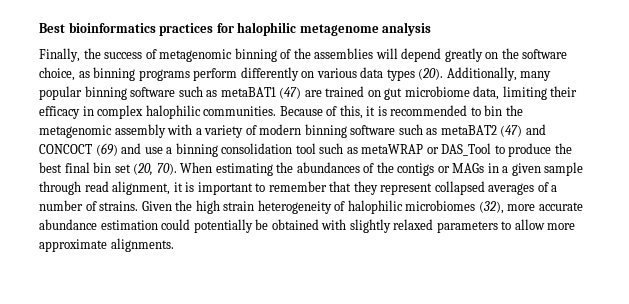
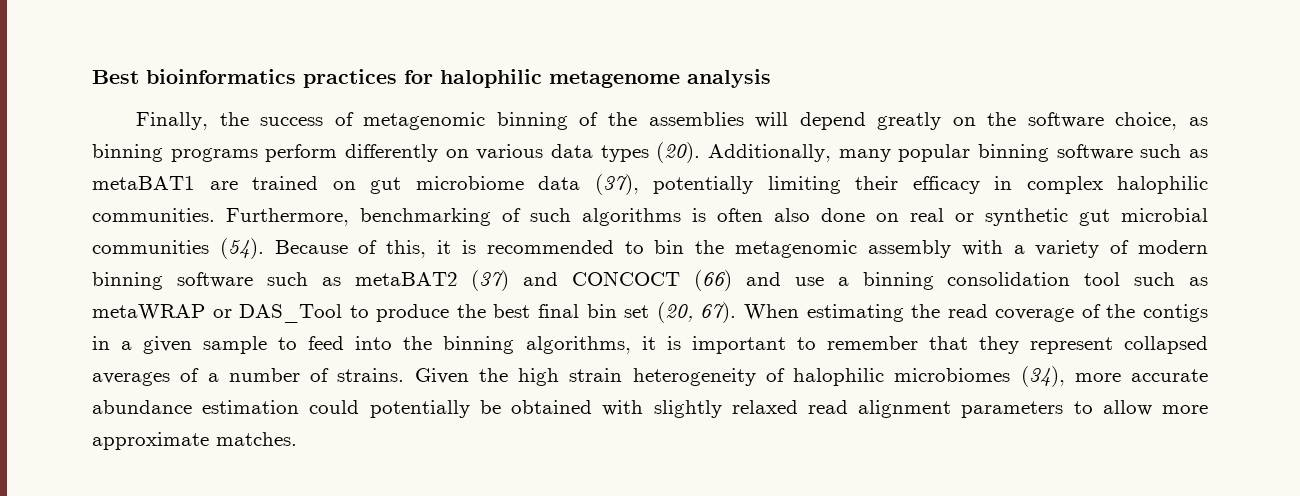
- Additionally, many popular binning software such as metaBAT1 (47) are trained on gut microbiome data, limiting their efficacy in complex halophilic communities.
+ Additionally, many popular binning software such as metaBAT1 are trained on gut microbiome data (37), potentially limiting their efficacy in complex halophilic communities.
+ Furthermore, benchmarking of such algorithms is often also done on real or synthetic gut microbial communities (54).
- Because of this, it is recommended to bin the metagenomic assembly with a variety of modern binning software such as metaBAT2 (47) and CONCOCT (69) and use a binning consolidation tool such as metaWRAP or DAS_Tool to produce the best final bin set (20, 70).
+ Because of this, it is recommended to bin the metagenomic assembly with a variety of modern binning software such as metaBAT2 (37) and CONCOCT (66) and use a binning consolidation tool such as metaWRAP or DAS_Tool to produce the best final bin set (20, 67).
- When estimating the abundances of the contigs or MAGs in a given sample through read alignment, it is important to remember that they represent collapsed averages of a number of strains.
+ When estimating the read coverage of the contigs in a given sample to feed into the binning algorithms, it is important to remember that they represent collapsed averages of a number of strains.
- Given the high strain heterogeneity of halophilic microbiomes (32), more accurate abundance estimation could potentially be obtained with slightly relaxed parameters to allow more approximate alignments.
+ Given the high strain heterogeneity of halophilic microbiomes (34), more accurate abundance estimation could potentially be obtained with slightly relaxed read alignment parameters to allow more approximate matches.

